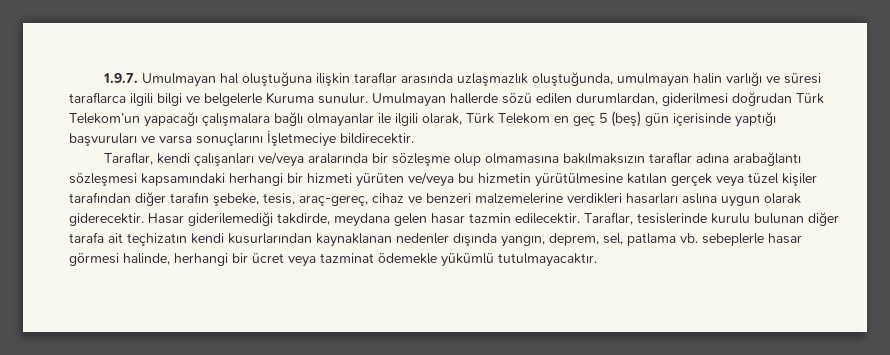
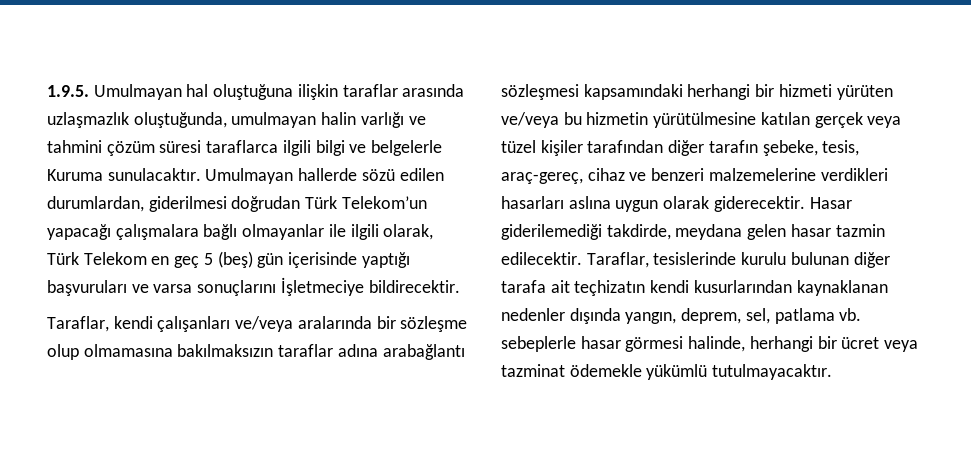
- 1.9.7. Umulmayan hal oluştuğuna ilişkin taraflar arasında uzlaşmazlık oluştuğunda, umulmayan halin varlığı ve süresi taraflarca ilgili bilgi ve belgelerle Kuruma sunulur.
+ 1.9.5. Umulmayan hal oluştuğuna ilişkin taraflar arasında uzlaşmazlık oluştuğunda, umulmayan halin varlığı ve tahmini çözüm süresi taraflarca ilgili bilgi ve belgelerle Kuruma sunulacaktır.

